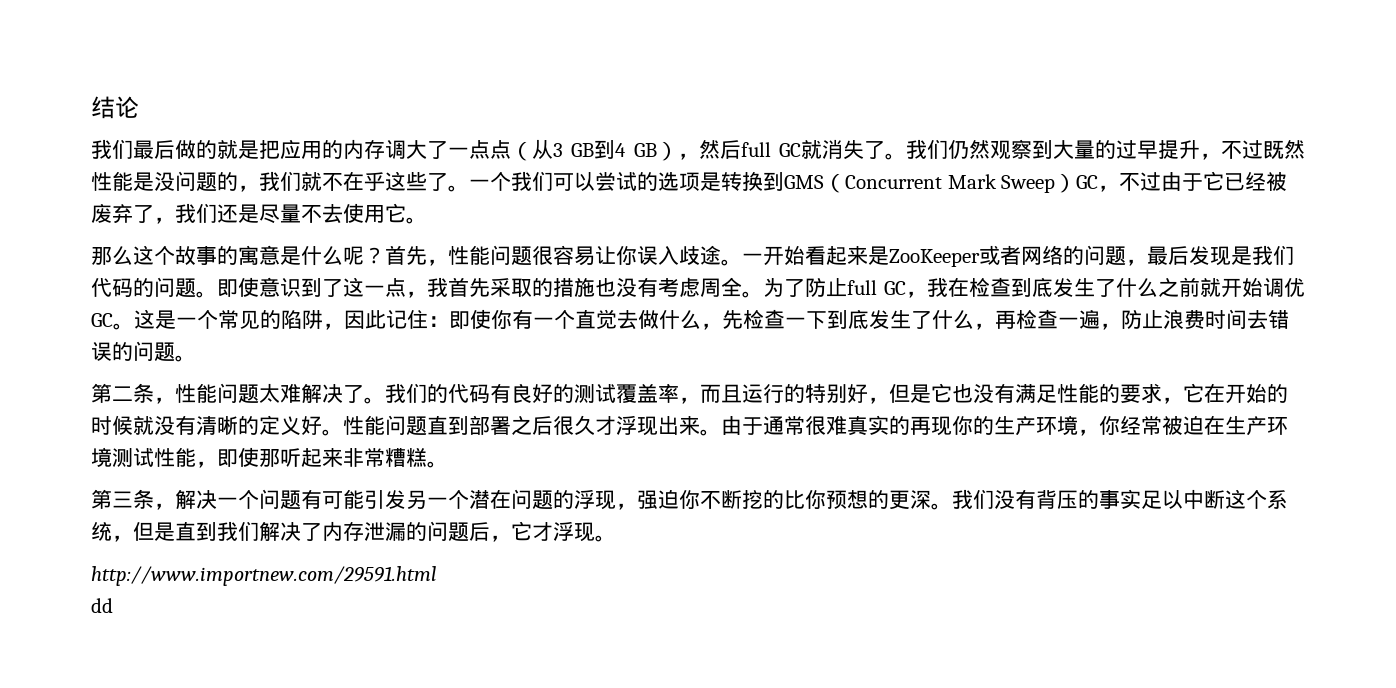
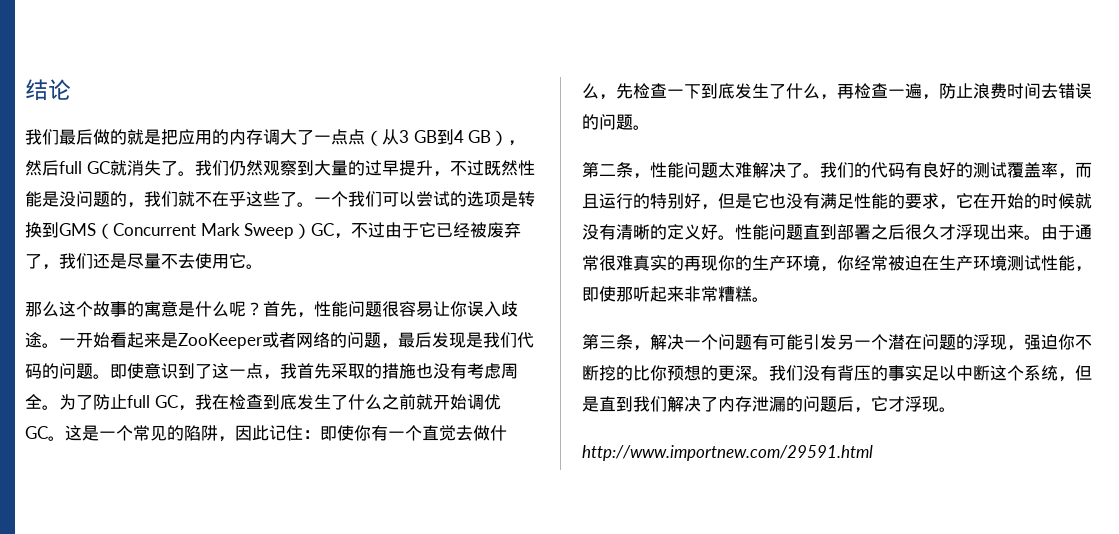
- dd

